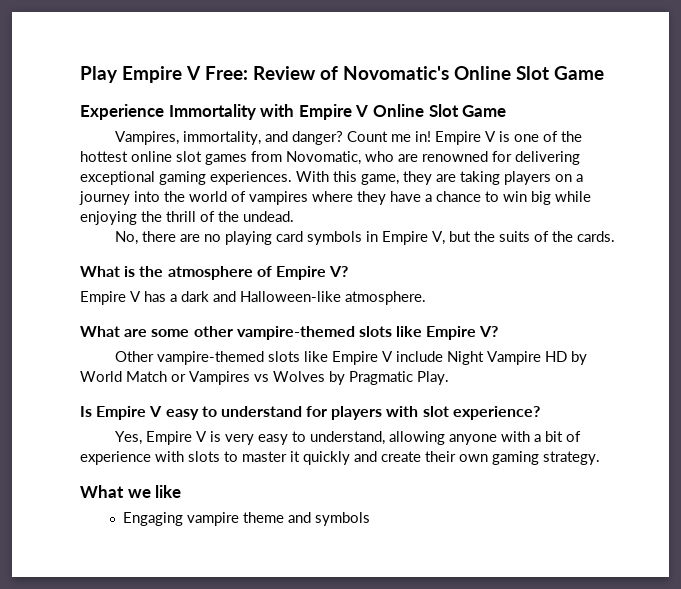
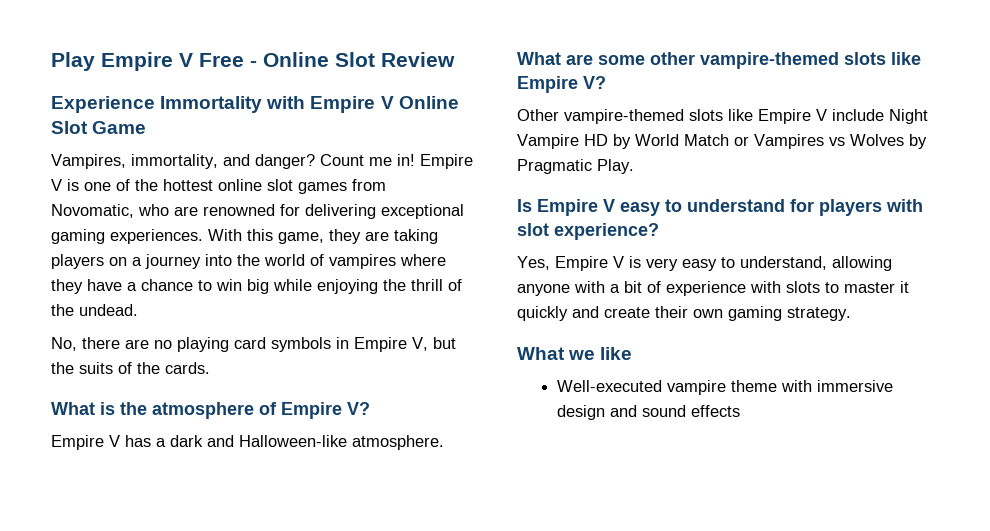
- Play Empire V Free: Review of Novomatic's Online Slot Game
+ Play Empire V Free - Online Slot Review
- Engaging vampire theme and symbols
+ Well-executed vampire theme with immersive design and sound effects

